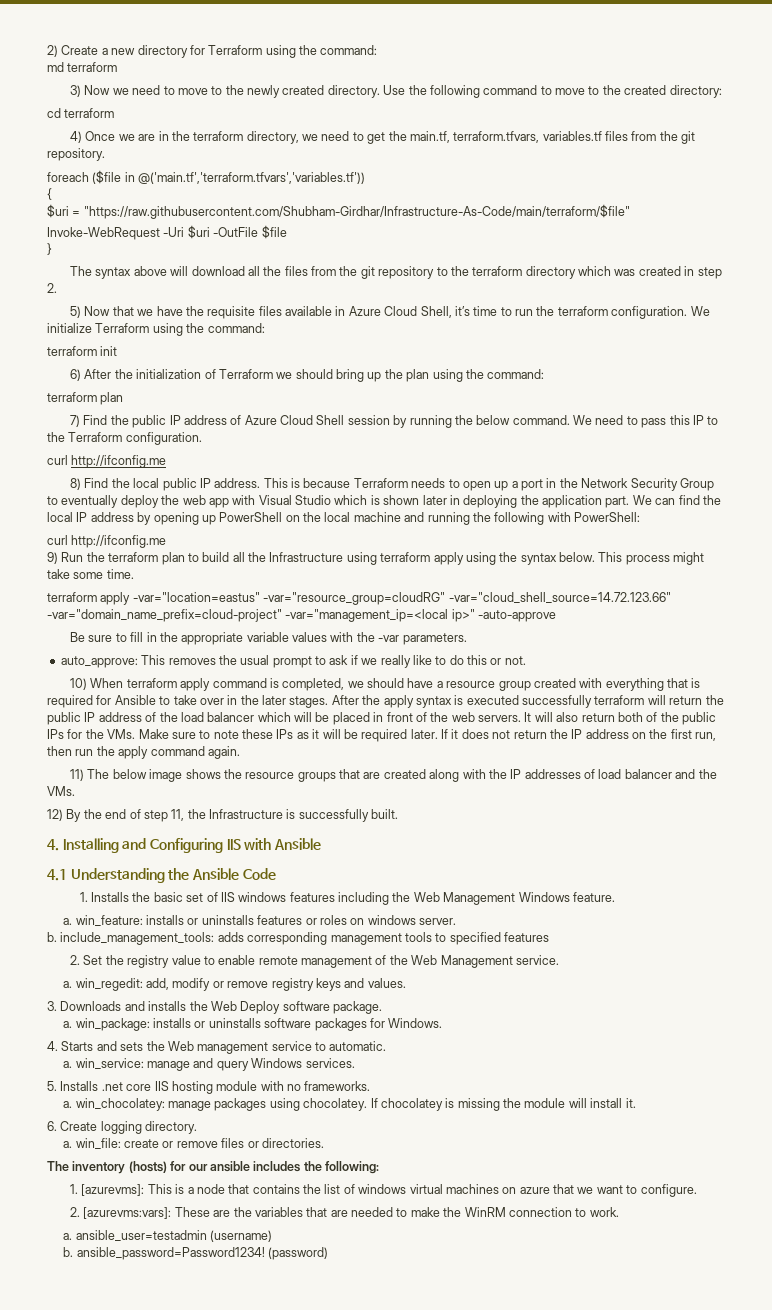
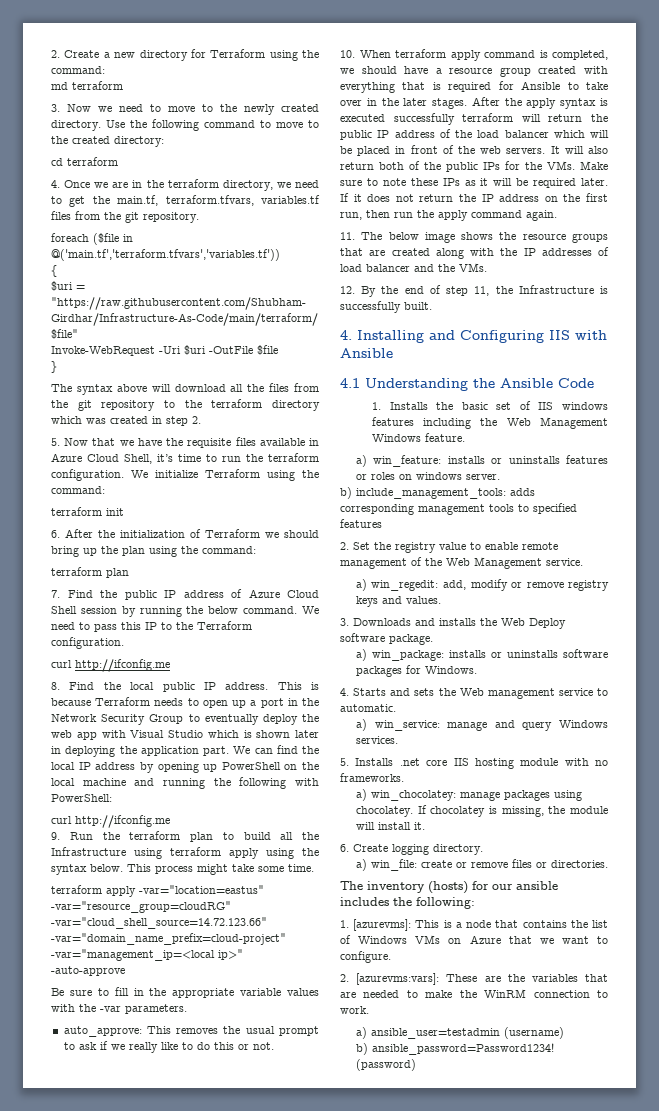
- 2) Create a new directory for Terraform using the command:
+ 2. Create a new directory for Terraform using the command:
- 3) Now we need to move to the newly created directory.
+ 3. Now we need to move to the newly created directory.
- 4) Once we are in the terraform directory, we need to get the main.tf, terraform.tfvars, variables.tf files from the git repository.
+ 4. Once we are in the terraform directory, we need to get the main.tf, terraform.tfvars, variables.tf files from the git repository.
- 5) Now that we have the requisite files available in Azure Cloud Shell, it’s time to run the terraform configuration.
+ 5. Now that we have the requisite files available in Azure Cloud Shell, it’s time to run the terraform configuration.
- 6) After the initialization of Terraform we should bring up the plan using the command:
+ 6. After the initialization of Terraform we should bring up the plan using the command:
- 7) Find the public IP address of Azure Cloud Shell session by running the below command.
+ 7. Find the public IP address of Azure Cloud Shell session by running the below command.
- 8) Find the local public IP address.
+ 8. Find the local public IP address.
- 9) Run the terraform plan to build all the Infrastructure using terraform apply using the syntax below.
+ 9. Run the terraform plan to build all the Infrastructure using terraform apply using the syntax below.
- 10) When terraform apply command is completed, we should have a resource group created with everything that is required for Ansible to take over in the later stages.
+ 10. When terraform apply command is completed, we should have a resource group created with everything that is required for Ansible to take over in the later stages.
- 11) The below image shows the resource groups that are created along with the IP addresses of load balancer and the VMs.
+ 11. The below image shows the resource groups that are created along with the IP addresses of load balancer and the VMs.
- 12) By the end of step 11, the Infrastructure is successfully built.
+ 12. By the end of step 11, the Infrastructure is successfully built.
- a. win_feature: installs or uninstalls features or roles on windows server.
+ a) win_feature: installs or uninstalls features or roles on windows server.
- b. include_management_tools: adds corresponding management tools to specified features
+ b) include_management_tools: adds corresponding management tools to specified features
- a. win_regedit: add, modify or remove registry keys and values.
+ a) win_regedit: add, modify or remove registry keys and values.
- a. win_package: installs or uninstalls software packages for Windows.
+ a) win_package: installs or uninstalls software packages for Windows.
- a. win_service: manage and query Windows services.
+ a) win_service: manage and query Windows services.
- a. win_chocolatey: manage packages using chocolatey.
+ a) win_chocolatey: manage packages using chocolatey.
- If chocolatey is missing the module will install it.
+ If chocolatey is missing, the module will install it.
- a. win_file: create or remove files or directories.
+ a) win_file: create or remove files or directories.
- 1. [azurevms]: This is a node that contains the list of windows virtual machines on azure that we want to configure.
+ 1. [azurevms]: This is a node that contains the list of Windows VMs on Azure that we want to configure.
- a. ansible_user=testadmin (username)
+ a) ansible_user=testadmin (username)
- b. ansible_password=Password1234!
+ b) ansible_password=Password1234!

